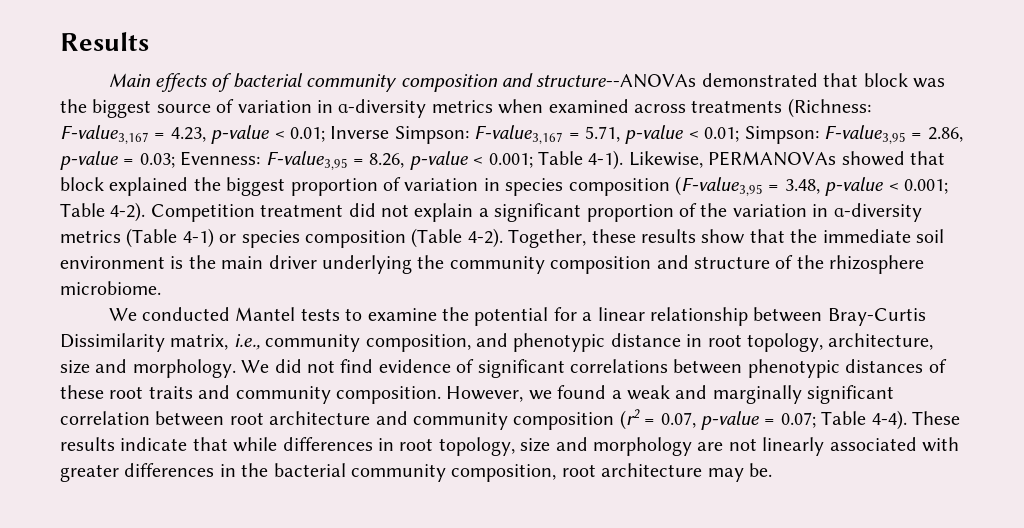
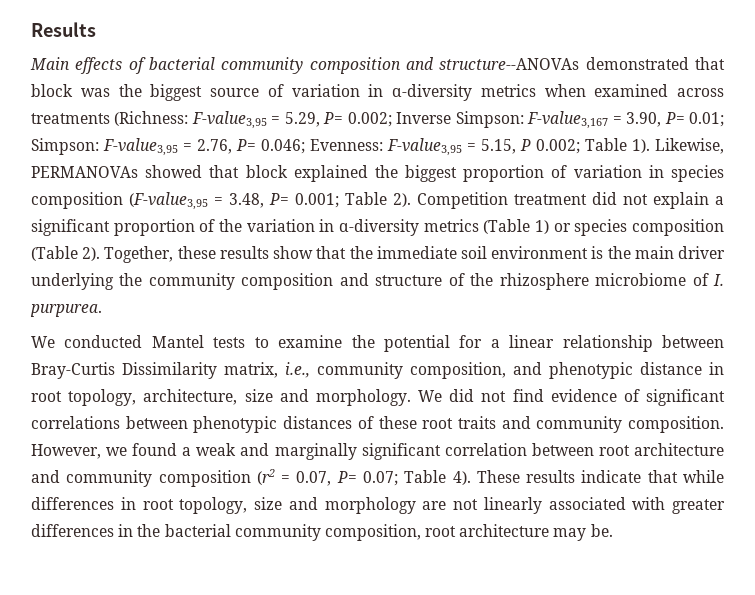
- Main effects of bacterial community composition and structure--ANOVAs demonstrated that block was the biggest source of variation in ɑ-diversity metrics when examined across treatments (Richness: F-value3,167 = 4.23, p-value < 0.01; Inverse Simpson: F-value3,167 = 5.71, p-value < 0.01; Simpson: F-value3,95 = 2.86, p-value = 0.03; Evenness: F-value3,95 = 8.26, p-value < 0.001; Table 4-1).
+ Main effects of bacterial community composition and structure--ANOVAs demonstrated that block was the biggest source of variation in ɑ-diversity metrics when examined across treatments (Richness: F-value3,95 = 5.29, P= 0.002; Inverse Simpson: F-value3,167 = 3.90, P= 0.01; Simpson: F-value3,95 = 2.76, P= 0.046; Evenness: F-value3,95 = 5.15, P 0.002; Table 1).
- Likewise, PERMANOVAs showed that block explained the biggest proportion of variation in species composition (F-value3,95 = 3.48, p-value < 0.001; Table 4-2).
+ Likewise, PERMANOVAs showed that block explained the biggest proportion of variation in species composition (F-value3,95 = 3.48, P= 0.001; Table 2).
- Competition treatment did not explain a significant proportion of the variation in ɑ-diversity metrics (Table 4-1) or species composition (Table 4-2).
+ Competition treatment did not explain a significant proportion of the variation in ɑ-diversity metrics (Table 1) or species composition (Table 2).
- Together, these results show that the immediate soil environment is the main driver underlying the community composition and structure of the rhizosphere microbiome.
+ Together, these results show that the immediate soil environment is the main driver underlying the community composition and structure of the rhizosphere microbiome of I. purpurea.
- However, we found a weak and marginally significant correlation between root architecture and community composition (r2 = 0.07, p-value = 0.07; Table 4-4).
+ However, we found a weak and marginally significant correlation between root architecture and community composition (r2 = 0.07, P= 0.07; Table 4).

